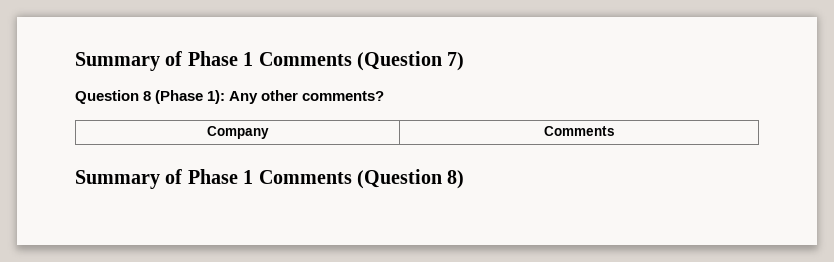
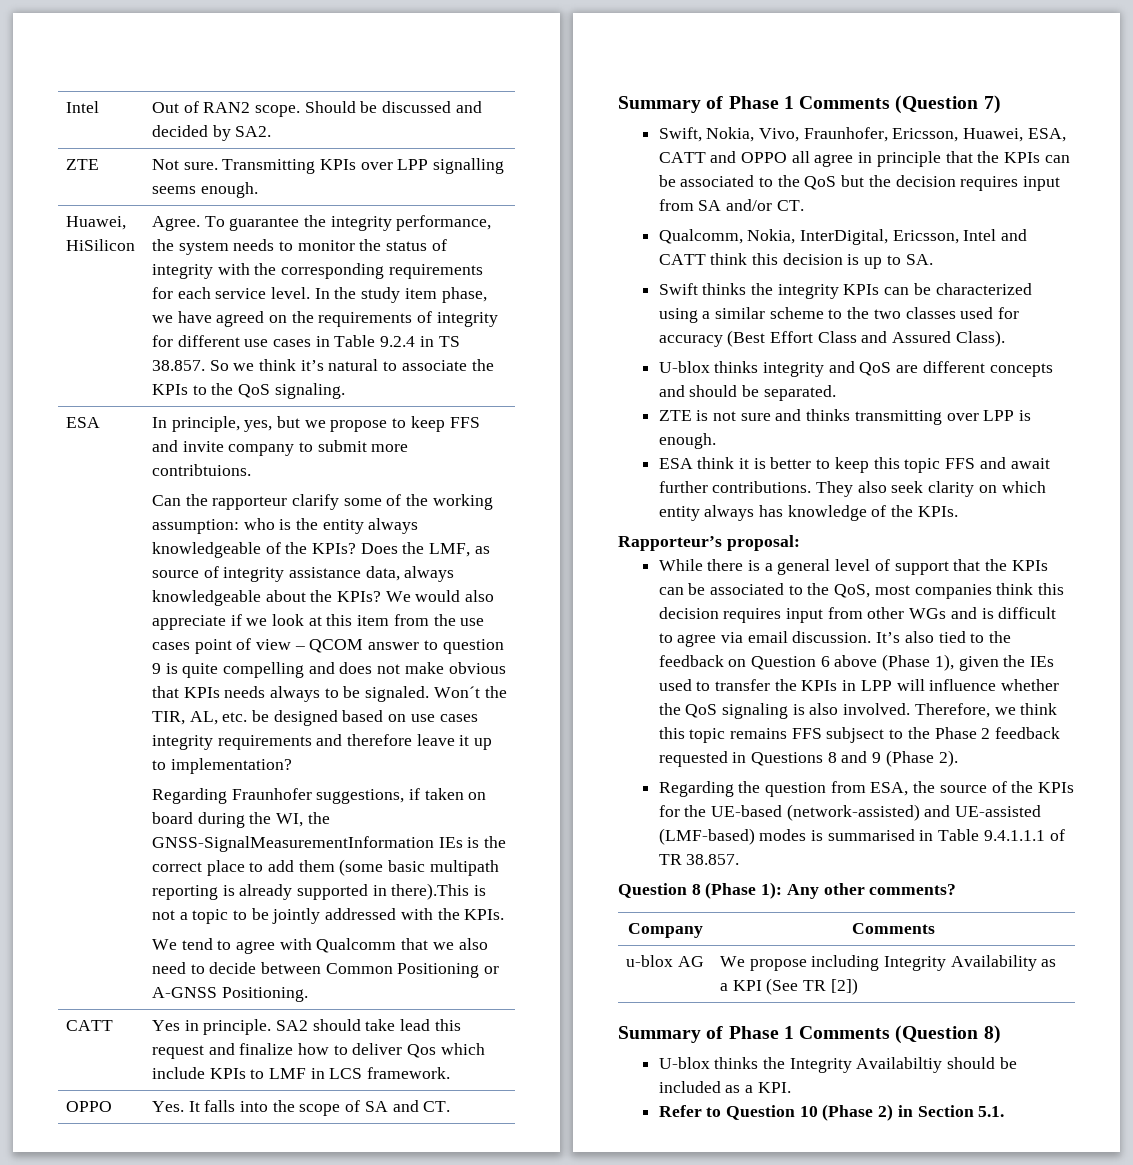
+ Intel | Out of RAN2 scope. Should be discussed and decided by SA2.
+ ZTE | Not sure. Transmitting KPIs over LPP signalling seems enough.
+ Huawei, HiSilicon | Agree. To guarantee the integrity performance, the system needs to monitor the status of integrity with the corresponding requirements for each service level. In the study item phase, we have agreed on the requirements of integrity for different use cases in Table 9.2.4 in TS 38.857. So we think it’s natural to associate the KPIs to the QoS signaling.
+ ESA | In principle, yes, but we propose to keep FFS and invite company to submit more contribtuions.
+ Can the rapporteur clarify some of the working assumption: who is the entity always knowledgeable of the KPIs? Does the LMF, as source of integrity assistance data, always knowledgeable about the KPIs? We would also appreciate if we look at this item from the use cases point of view – QCOM answer to question 9 is quite compelling and does not make obvious that KPIs needs always to be signaled. Won´t the TIR, AL, etc. be designed based on use cases integrity requirements and therefore leave it up to implementation?
+ Regarding Fraunhofer suggestions, if taken on board during the WI, the GNSS-SignalMeasurementInformation IEs is the correct place to add them (some basic multipath reporting is already supported in there).This is not a topic to be jointly addressed with the KPIs.
+ We tend to agree with Qualcomm that we also need to decide between Common Positioning or A-GNSS Positioning.
+ CATT | Yes in principle. SA2 should take lead this request and finalize how to deliver Qos which include KPIs to LMF in LCS framework.
+ OPPO | Yes. It falls into the scope of SA and CT.
+ Swift, Nokia, Vivo, Fraunhofer, Ericsson, Huawei, ESA, CATT and OPPO all agree in principle that the KPIs can be associated to the QoS but the decision requires input from SA and/or CT.
+ Qualcomm, Nokia, InterDigital, Ericsson, Intel and CATT think this decision is up to SA.
+ Swift thinks the integrity KPIs can be characterized using a similar scheme to the two classes used for accuracy (Best Effort Class and Assured Class).
+ U-blox thinks integrity and QoS are different concepts and should be separated.
+ ZTE is not sure and thinks transmitting over LPP is enough.
+ ESA think it is better to keep this topic FFS and await further contributions. They also seek clarity on which entity always has knowledge of the KPIs.
+ Rapporteur’s proposal:
+ While there is a general level of support that the KPIs can be associated to the QoS, most companies think this decision requires input from other WGs and is difficult to agree via email discussion. It’s also tied to the feedback on Question 6 above (Phase 1), given the IEs used to transfer the KPIs in LPP will influence whether the QoS signaling is also involved. Therefore, we think this topic remains FFS subjsect to the Phase 2 feedback requested in Questions 8 and 9 (Phase 2).
+ Regarding the question from ESA, the source of the KPIs for the UE-based (network-assisted) and UE-assisted (LMF-based) modes is summarised in Table 9.4.1.1.1 of TR 38.857.
+ u-blox AG | We propose including Integrity Availability as a KPI (See TR [2])
+ U-blox thinks the Integrity Availabiltiy should be included as a KPI.
+ Refer to Question 10 (Phase 2) in Section 5.1.

